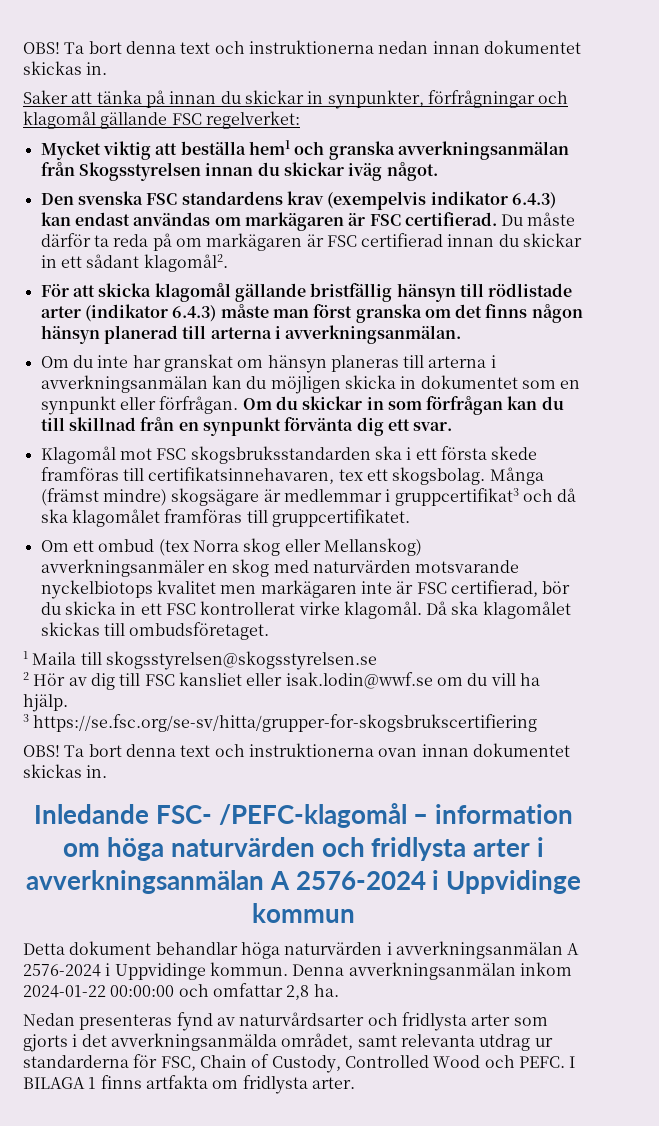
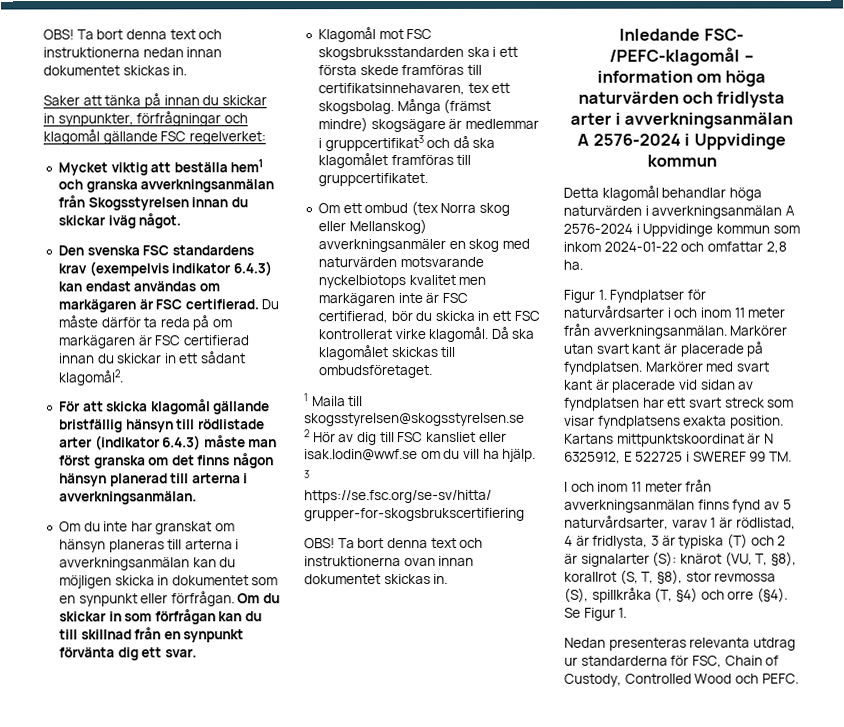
- Detta dokument behandlar höga naturvärden i avverkningsanmälan A 2576-2024 i Uppvidinge kommun. Denna avverkningsanmälan inkom 2024-01-22 00:00:00 och omfattar 2,8 ha.
+ Detta klagomål behandlar höga naturvärden i avverkningsanmälan A 2576-2024 i Uppvidinge kommun som inkom 2024-01-22 och omfattar 2,8 ha.
- Nedan presenteras fynd av naturvårdsarter och fridlysta arter som gjorts i det avverkningsanmälda området, samt relevanta utdrag ur standarderna för FSC, Chain of Custody, Controlled Wood och PEFC. I BILAGA 1 finns artfakta om fridlysta arter.
+ Figur 1. Fyndplatser för naturvårdsarter i och inom 11 meter från avverkningsanmälan. Markörer utan svart kant är placerade på fyndplatsen. Markörer med svart kant är placerade vid sidan av fyndplatsen har ett svart streck som visar fyndplatsens exakta position. Kartans mittpunktskoordinat är N 6325912, E 522725 i SWEREF 99 TM.
+ I och inom 11 meter från avverkningsanmälan finns fynd av 5 naturvårdsarter, varav 1 är rödlistad, 4 är fridlysta, 3 är typiska (T) och 2 är signalarter (S): knärot (VU, T, §8), korallrot (S, T, §8), stor revmossa (S), spillkråka (T, §4) och orre (§4). Se Figur 1.
+ Nedan presenteras relevanta utdrag ur standarderna för FSC, Chain of Custody, Controlled Wood och PEFC.

